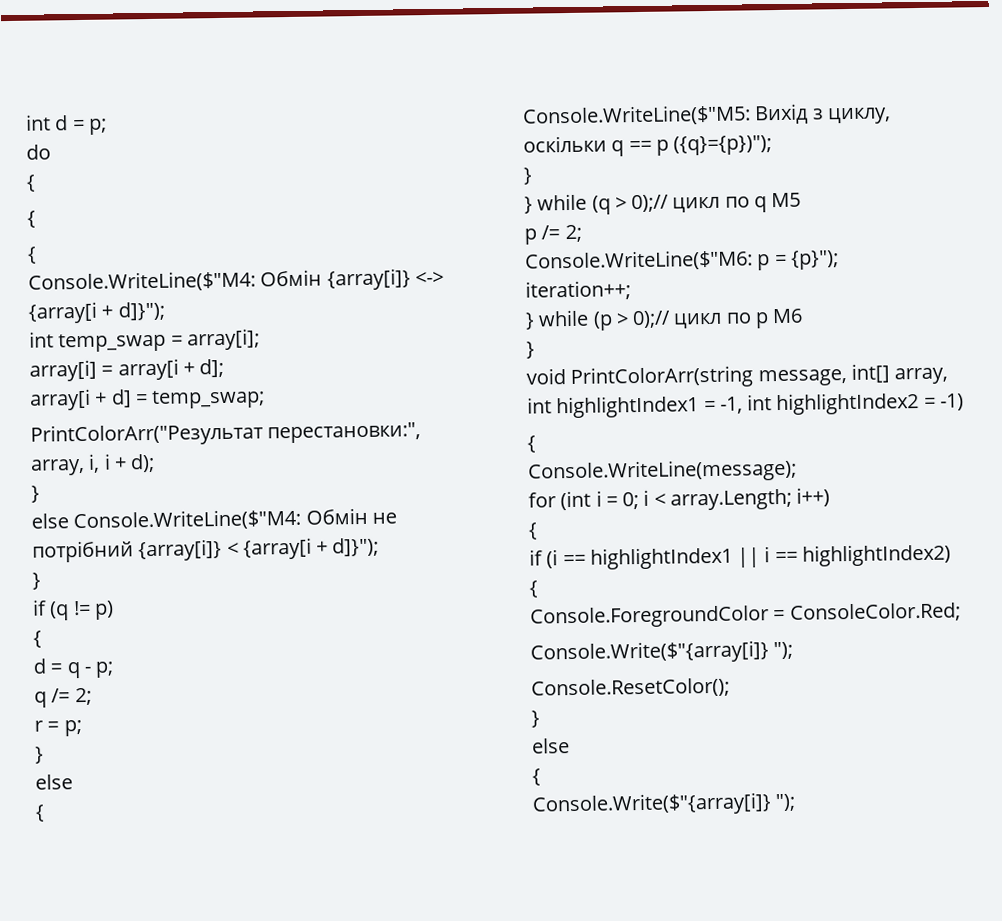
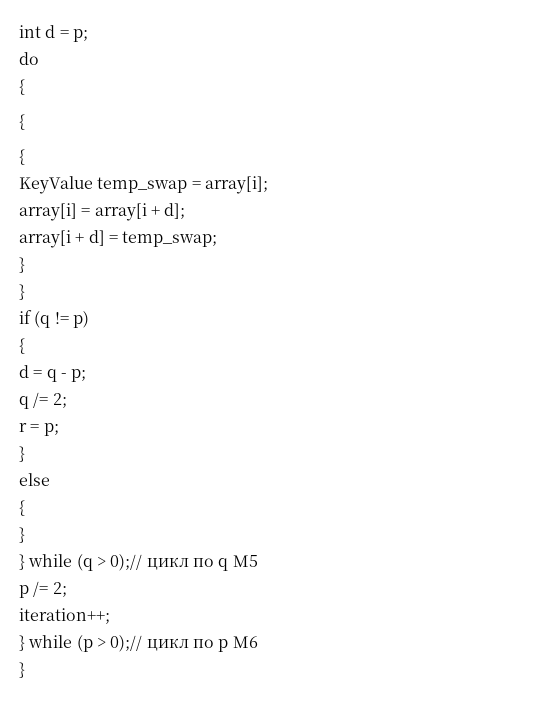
- Console.WriteLine($"M4: Обмін {array[i]} <-> {array[i + d]}");
- int temp_swap = array[i];
+ KeyValue temp_swap = array[i];
  array[i + d] = temp_swap;
- PrintColorArr("Результат перестановки:", array, i, i + d);
  }
- else Console.WriteLine($"M4: Обмін не потрібний {array[i]} < {array[i + d]}");
- Console.WriteLine($"M5: Вихід з циклу, оскільки q == p ({q}={p})");
- Console.WriteLine($"M6: p = {p}");
- void PrintColorArr(string message, int[] array, int highlightIndex1 = -1, int highlightIndex2 = -1)
- {
- Console.WriteLine(message);
- for (int i = 0; i < array.Length; i++)
- {
- if (i == highlightIndex1 || i == highlightIndex2)
- {
- Console.ForegroundColor = ConsoleColor.Red;
- Console.Write($"{array[i]} ");
- Console.ResetColor();
- }
- else
- {
- Console.Write($"{array[i]} ");

